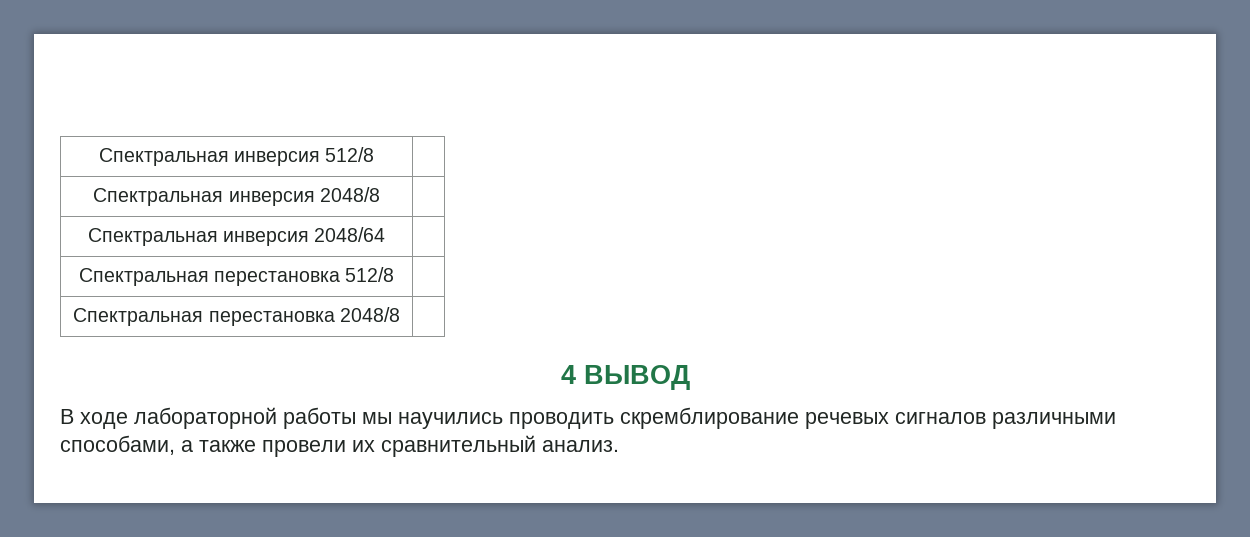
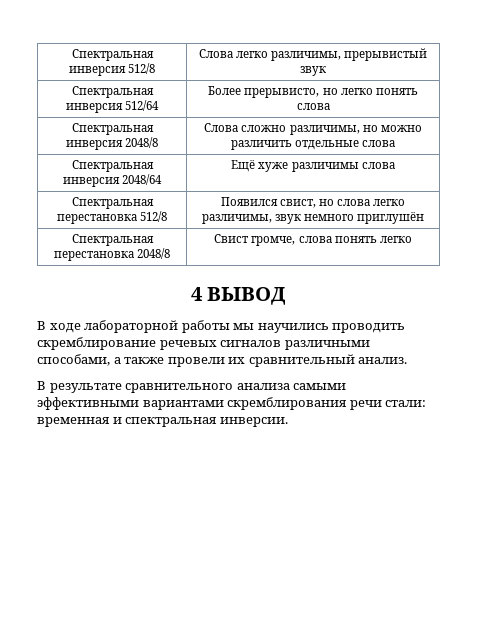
- Спектральная инверсия 512/8 |
- Спектральная инверсия 2048/8 |
+ Спектральная инверсия 512/8 | Слова легко различимы, прерывистый звук
+ Спектральная инверсия 512/64 | Более прерывисто, но легко понять слова
+ Спектральная инверсия 2048/8 | Слова сложно различимы, но можно различить отдельные слова
- Спектральная инверсия 2048/64 |
+ Спектральная инверсия 2048/64 | Ещё хуже различимы слова
- Спектральная перестановка 512/8 |
- Спектральная перестановка 2048/8 |
+ Спектральная перестановка 512/8 | Появился свист, но слова легко различимы, звук немного приглушён
+ Спектральная перестановка 2048/8 | Свист громче, слова понять легко
+ В результате сравнительного анализа самыми эффективными вариантами скремблирования речи стали: временная и спектральная инверсии.

